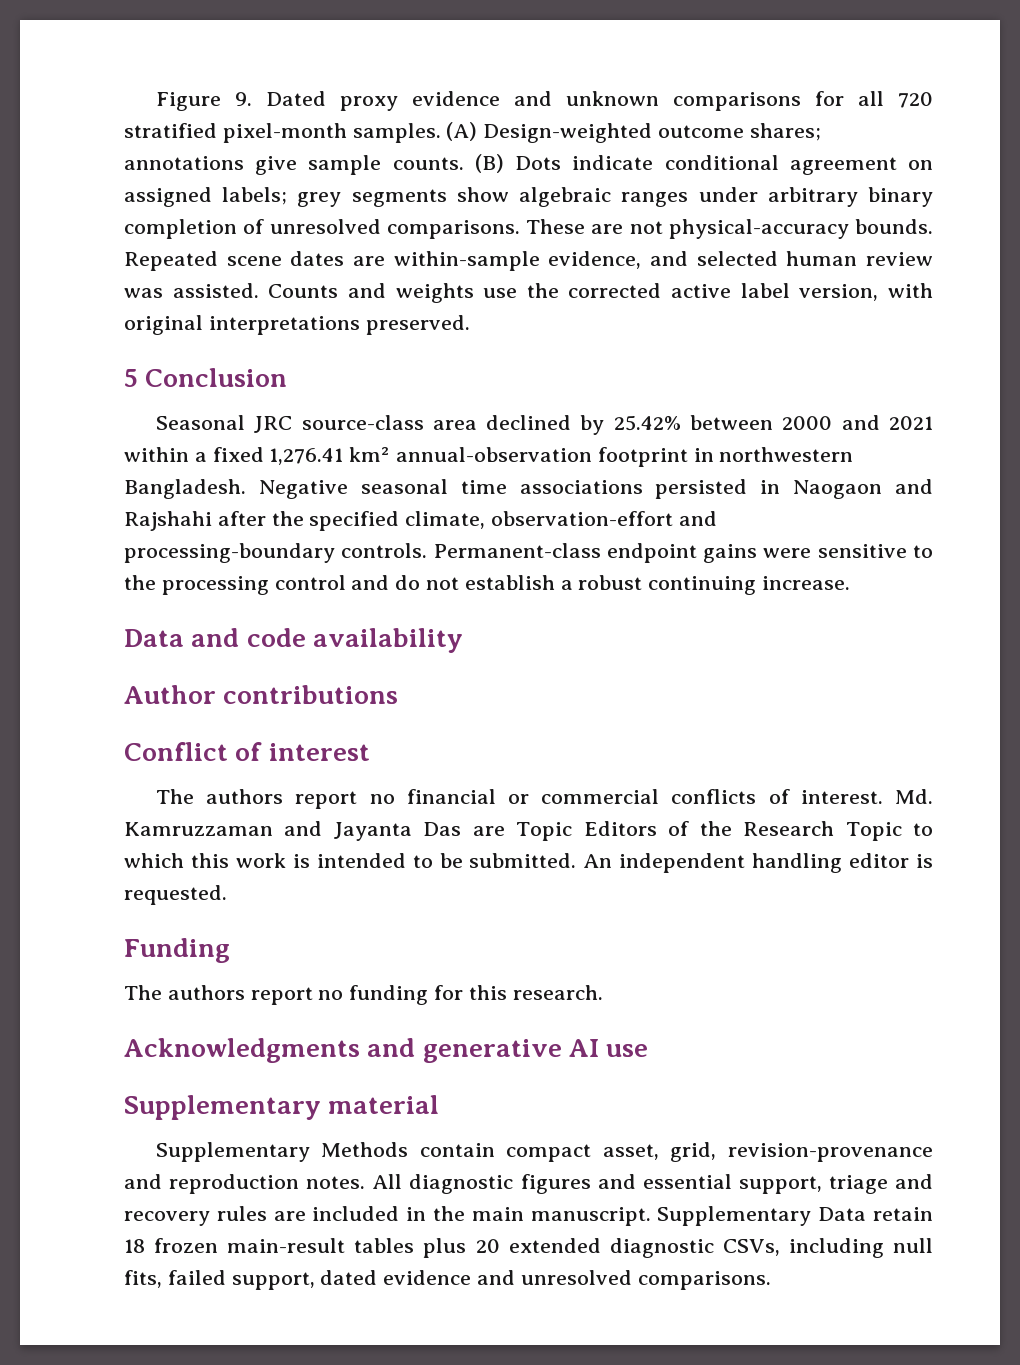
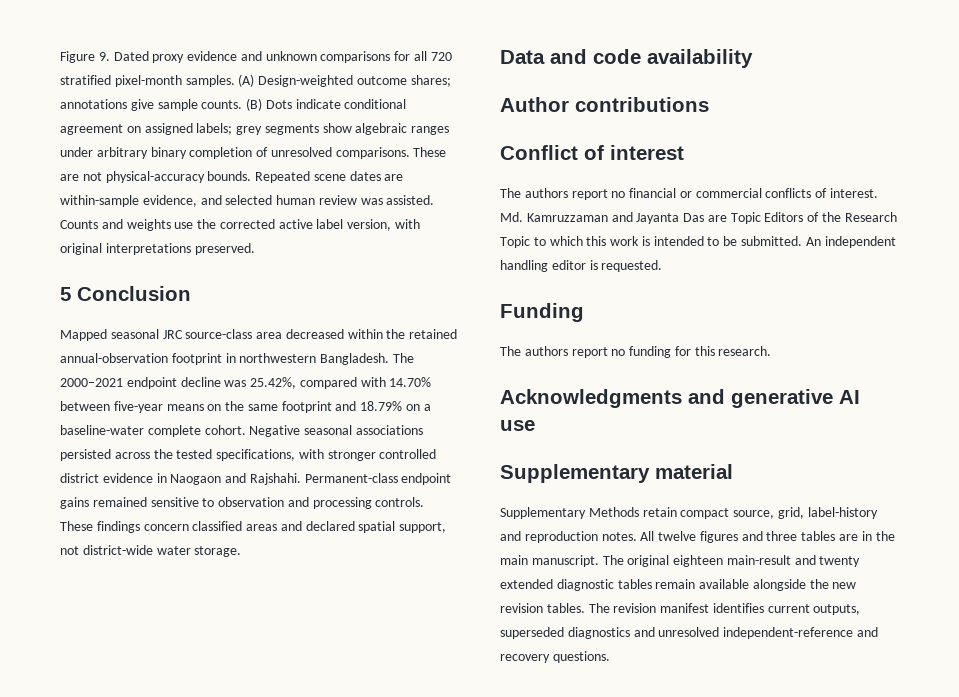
- Seasonal JRC source-class area declined by 25.42% between 2000 and 2021 within a fixed 1,276.41 km² annual-observation footprint in northwestern Bangladesh.
+ Mapped seasonal JRC source-class area decreased within the retained annual-observation footprint in northwestern Bangladesh.
+ The 2000–2021 endpoint decline was 25.42%, compared with 14.70% between five-year means on the same footprint and 18.79% on a baseline-water complete cohort.
- Negative seasonal time associations persisted in Naogaon and Rajshahi after the specified climate, observation-effort and processing-boundary controls.
+ Negative seasonal associations persisted across the tested specifications, with stronger controlled district evidence in Naogaon and Rajshahi.
- Permanent-class endpoint gains were sensitive to the processing control and do not establish a robust continuing increase.
+ Permanent-class endpoint gains remained sensitive to observation and processing controls. These findings concern classified areas and declared spatial support, not district-wide water storage.
- Supplementary Methods contain compact asset, grid, revision-provenance and reproduction notes.
+ Supplementary Methods retain compact source, grid, label-history and reproduction notes.
- All diagnostic figures and essential support, triage and recovery rules are included in the main manuscript. Supplementary Data retain 18 frozen main-result tables plus 20 extended diagnostic CSVs, including null fits, failed support, dated evidence and unresolved comparisons.
+ All twelve figures and three tables are in the main manuscript. The original eighteen main-result and twenty extended diagnostic tables remain available alongside the new revision tables. The revision manifest identifies current outputs, superseded diagnostics and unresolved independent-reference and recovery questions.

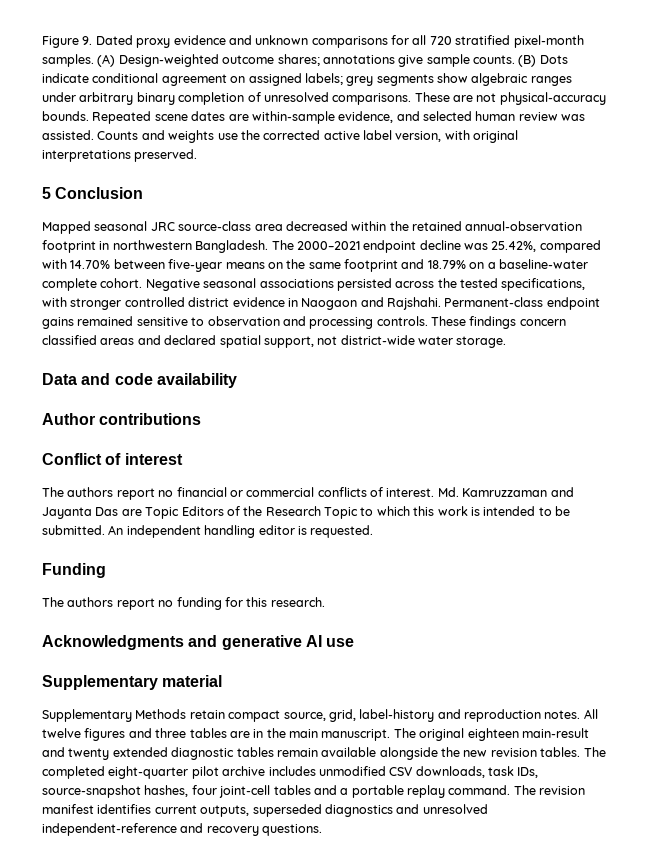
- The revision manifest identifies current outputs, superseded diagnostics and unresolved independent-reference and recovery questions.
+ The completed eight-quarter pilot archive includes unmodified CSV downloads, task IDs, source-snapshot hashes, four joint-cell tables and a portable replay command. The revision manifest identifies current outputs, superseded diagnostics and unresolved independent-reference and recovery questions.

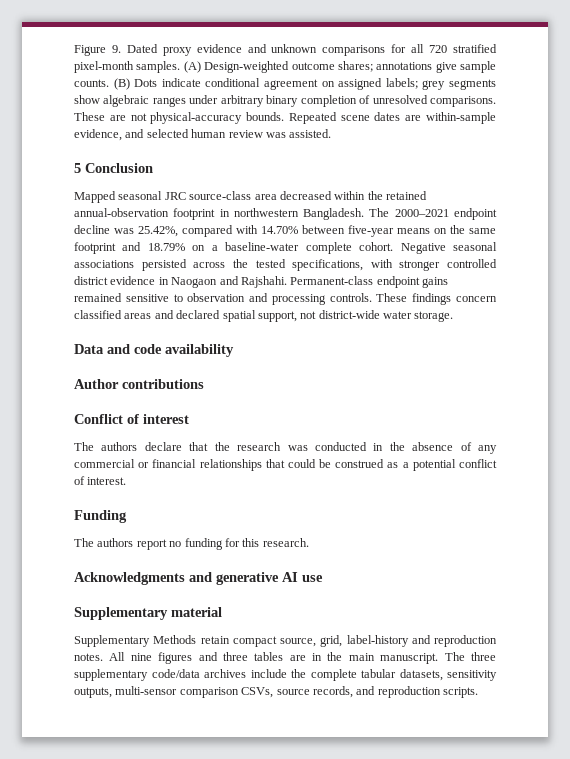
- Counts and weights use the corrected active label version, with original interpretations preserved.
- The authors report no financial or commercial conflicts of interest. Md. Kamruzzaman and Jayanta Das are Topic Editors of the Research Topic to which this work is intended to be submitted. An independent handling editor is requested.
+ The authors declare that the research was conducted in the absence of any commercial or financial relationships that could be construed as a potential conflict of interest.
- All twelve figures and three tables are in the main manuscript.
+ All nine figures and three tables are in the main manuscript.
- The original eighteen main-result and twenty extended diagnostic tables remain available alongside the new revision tables. The completed eight-quarter pilot archive includes unmodified CSV downloads, task IDs, source-snapshot hashes, four joint-cell tables and a portable replay command. The revision manifest identifies current outputs, superseded diagnostics and unresolved independent-reference and recovery questions.
+ The three supplementary code/data archives include the complete tabular datasets, sensitivity outputs, multi-sensor comparison CSVs, source records, and reproduction scripts.

